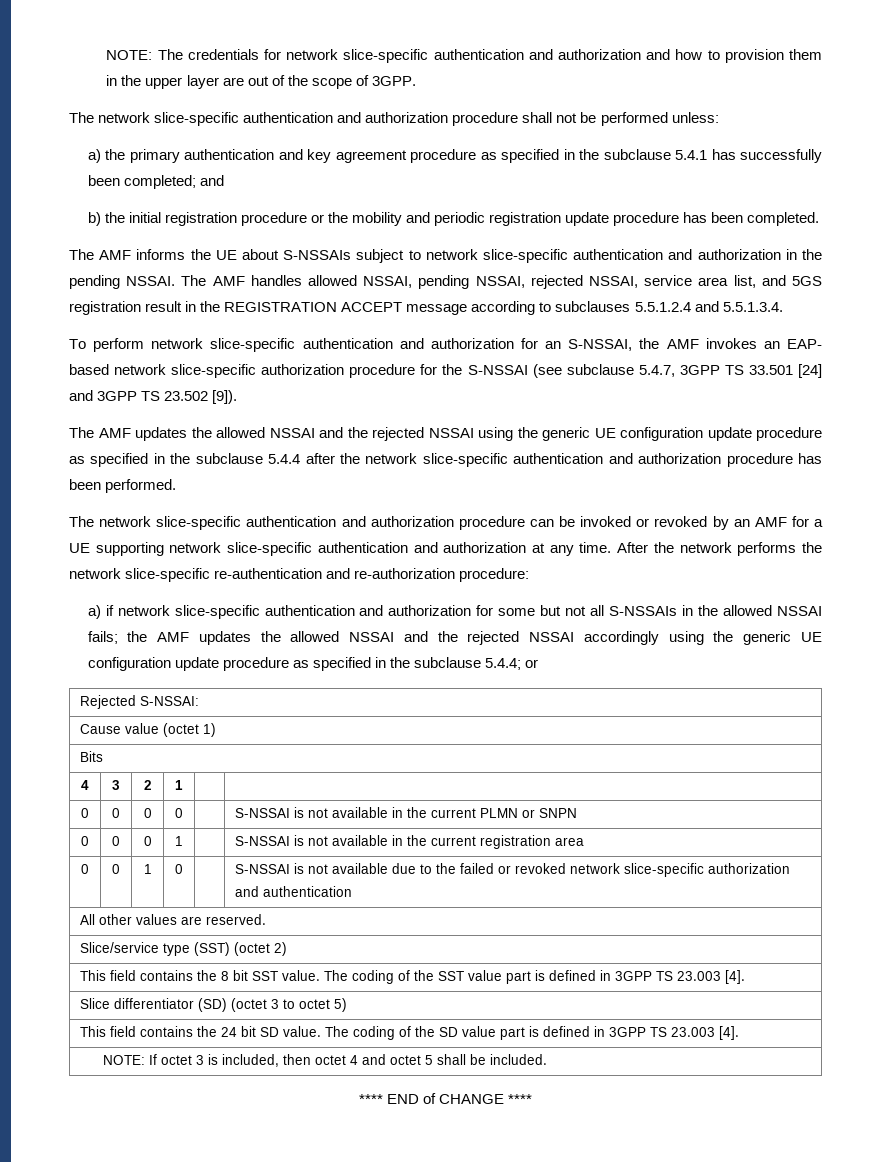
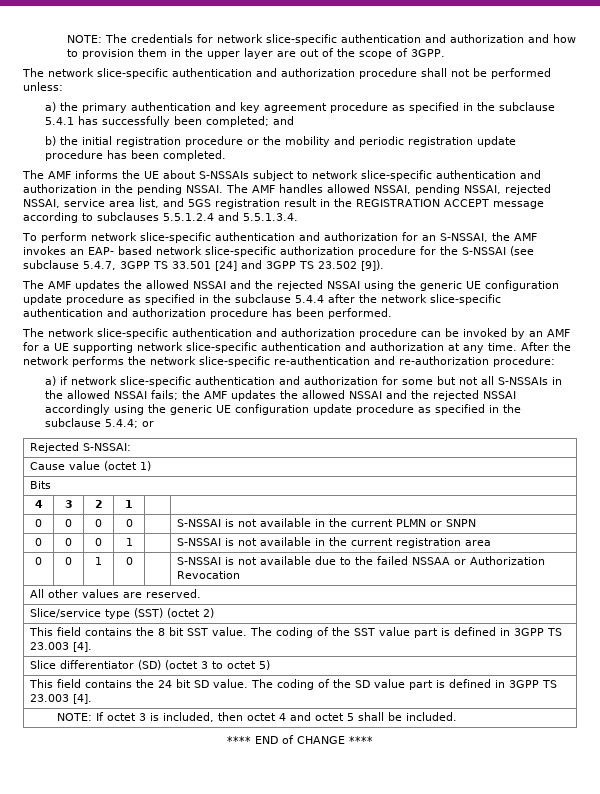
- The network slice-specific authentication and authorization procedure can be invoked or revoked by an AMF for a UE supporting network slice-specific authentication and authorization at any time.
+ The network slice-specific authentication and authorization procedure can be invoked by an AMF for a UE supporting network slice-specific authentication and authorization at any time.
- 0 | 0 | 1 | 0 | | S-NSSAI is not available due to the failed or revoked network slice-specific authorization and authentication
+ 0 | 0 | 1 | 0 | | S-NSSAI is not available due to the failed NSSAA or Authorization Revocation

